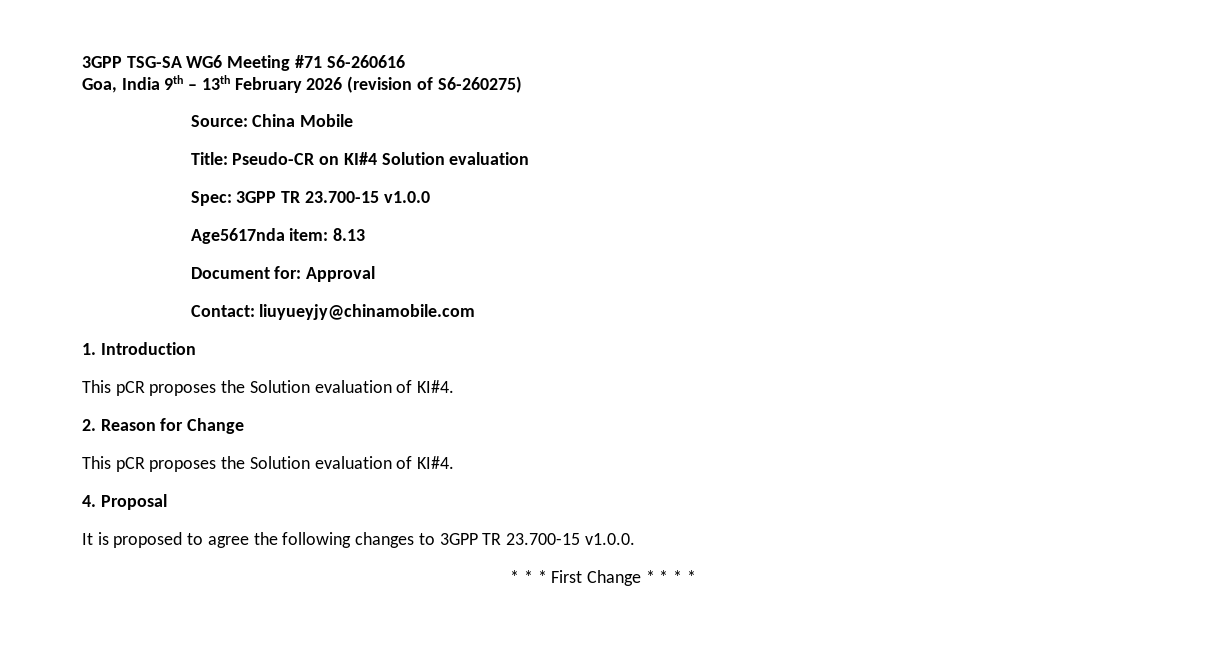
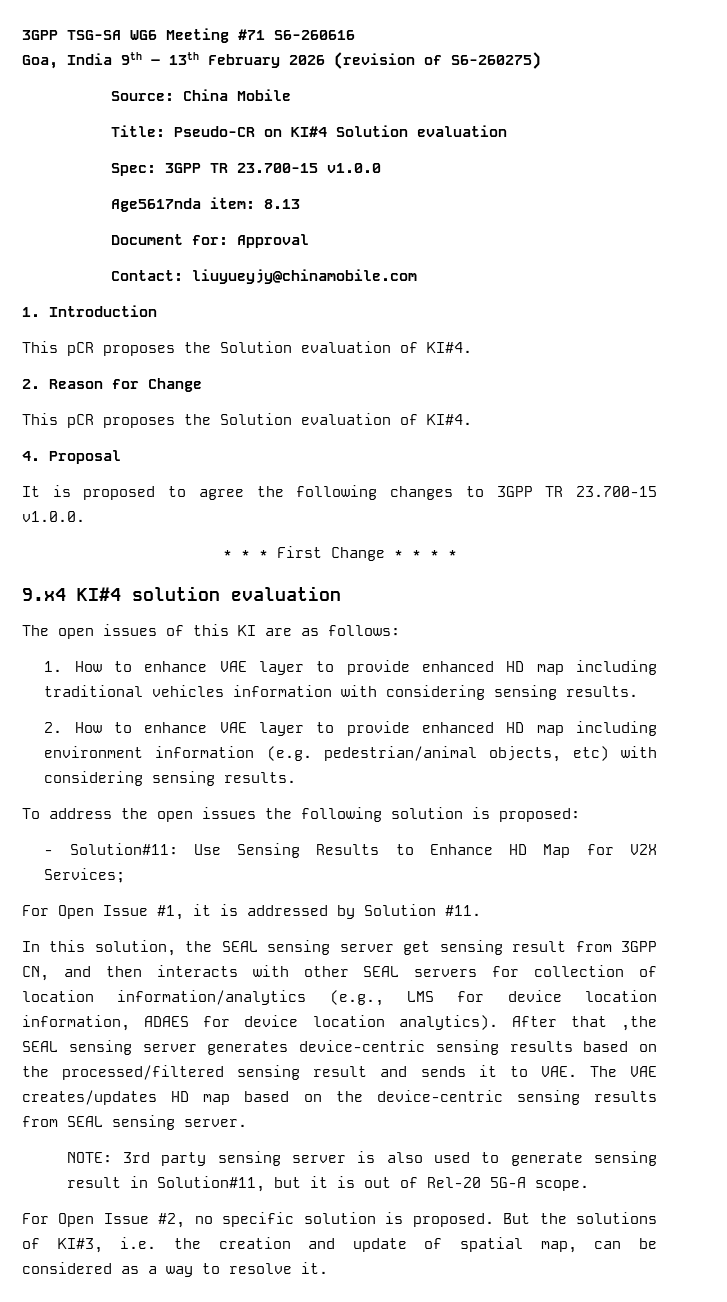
+ 9.x4 KI#4 solution evaluation
+ The open issues of this KI are as follows:
+ 1. How to enhance VAE layer to provide enhanced HD map including traditional vehicles information with considering sensing results.
+ 2. How to enhance VAE layer to provide enhanced HD map including environment information (e.g. pedestrian/animal objects, etc) with considering sensing results.
+ To address the open issues the following solution is proposed:
+ - Solution#11: Use Sensing Results to Enhance HD Map for V2X Services;
+ For Open Issue #1, it is addressed by Solution #11.
+ In this solution, the SEAL sensing server get sensing result from 3GPP CN, and then interacts with other SEAL servers for collection of location information/analytics (e.g., LMS for device location information, ADAES for device location analytics). After that ,the SEAL sensing server generates device-centric sensing results based on the processed/filtered sensing result and sends it to VAE. The VAE creates/updates HD map based on the device-centric sensing results from SEAL sensing server.
+ NOTE: 3rd party sensing server is also used to generate sensing result in Solution#11, but it is out of Rel-20 5G-A scope.
+ For Open Issue #2, no specific solution is proposed. But the solutions of KI#3, i.e. the creation and update of spatial map, can be considered as a way to resolve it.

